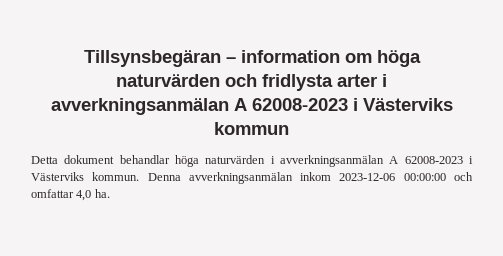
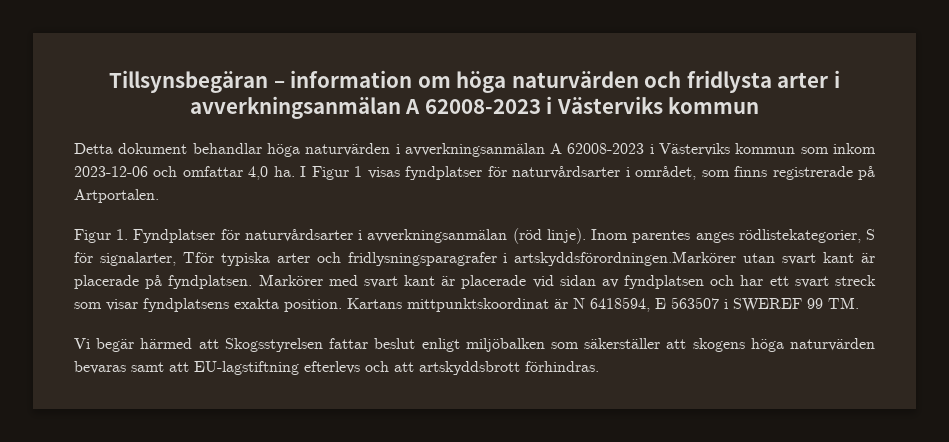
- Detta dokument behandlar höga naturvärden i avverkningsanmälan A 62008-2023 i Västerviks kommun. Denna avverkningsanmälan inkom 2023-12-06 00:00:00 och omfattar 4,0 ha.
+ Detta dokument behandlar höga naturvärden i avverkningsanmälan A 62008-2023 i Västerviks kommun som inkom 2023-12-06 och omfattar 4,0 ha.
+ I Figur 1 visas fyndplatser för naturvårdsarter i området, som finns registrerade på Artportalen.
+ Figur 1. Fyndplatser för naturvårdsarter i avverkningsanmälan (röd linje). Inom parentes anges rödlistekategorier, S för signalarter, Tför typiska arter och fridlysningsparagrafer i artskyddsförordningen.Markörer utan svart kant är placerade på fyndplatsen. Markörer med svart kant är placerade vid sidan av fyndplatsen och har ett svart streck som visar fyndplatsens exakta position. Kartans mittpunktskoordinat är N 6418594, E 563507 i SWEREF 99 TM.
+ Vi begär härmed att Skogsstyrelsen fattar beslut enligt miljöbalken som säkerställer att skogens höga naturvärden bevaras samt att EU-lagstiftning efterlevs och att artskyddsbrott förhindras.

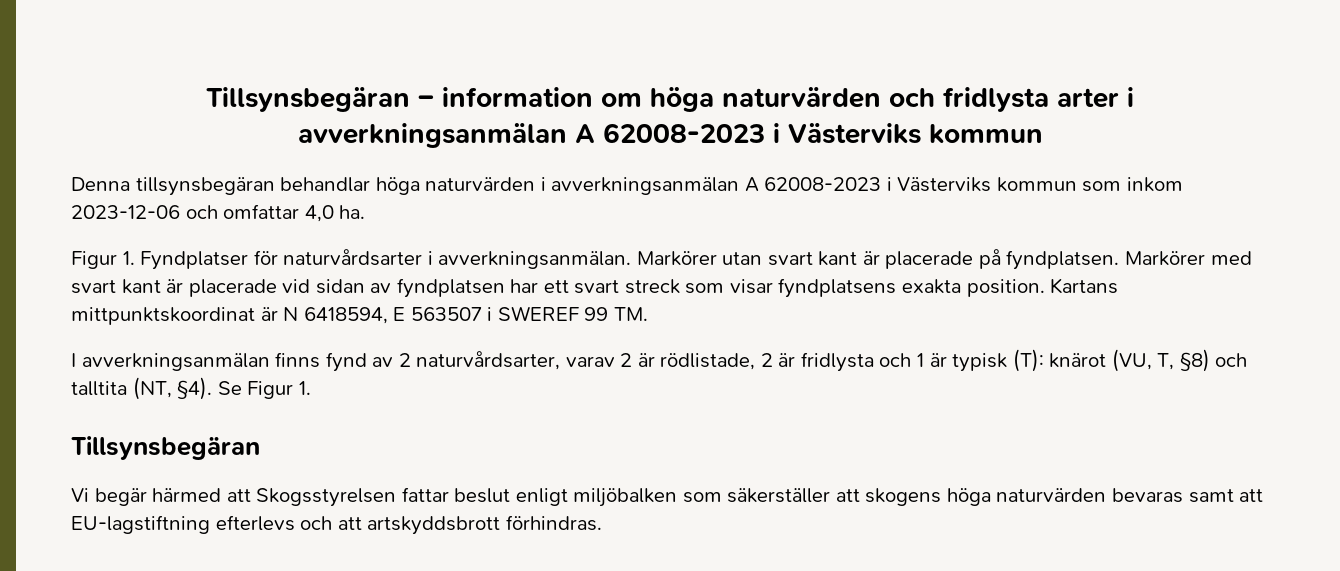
- Detta dokument behandlar höga naturvärden i avverkningsanmälan A 62008-2023 i Västerviks kommun som inkom 2023-12-06 och omfattar 4,0 ha. I Figur 1 visas fyndplatser för naturvårdsarter i området, som finns registrerade på Artportalen.
+ Denna tillsynsbegäran behandlar höga naturvärden i avverkningsanmälan A 62008-2023 i Västerviks kommun som inkom 2023-12-06 och omfattar 4,0 ha.
- Figur 1. Fyndplatser för naturvårdsarter i avverkningsanmälan (röd linje). Inom parentes anges rödlistekategorier, S för signalarter, Tför typiska arter och fridlysningsparagrafer i artskyddsförordningen.Markörer utan svart kant är placerade på fyndplatsen.
+ Figur 1. Fyndplatser för naturvårdsarter i avverkningsanmälan. Markörer utan svart kant är placerade på fyndplatsen.
- Markörer med svart kant är placerade vid sidan av fyndplatsen och har ett svart streck som visar fyndplatsens exakta position.
+ Markörer med svart kant är placerade vid sidan av fyndplatsen har ett svart streck som visar fyndplatsens exakta position.
+ I avverkningsanmälan finns fynd av 2 naturvårdsarter, varav 2 är rödlistade, 2 är fridlysta och 1 är typisk (T): knärot (VU, T, §8) och talltita (NT, §4). Se Figur 1.
+ Tillsynsbegäran

